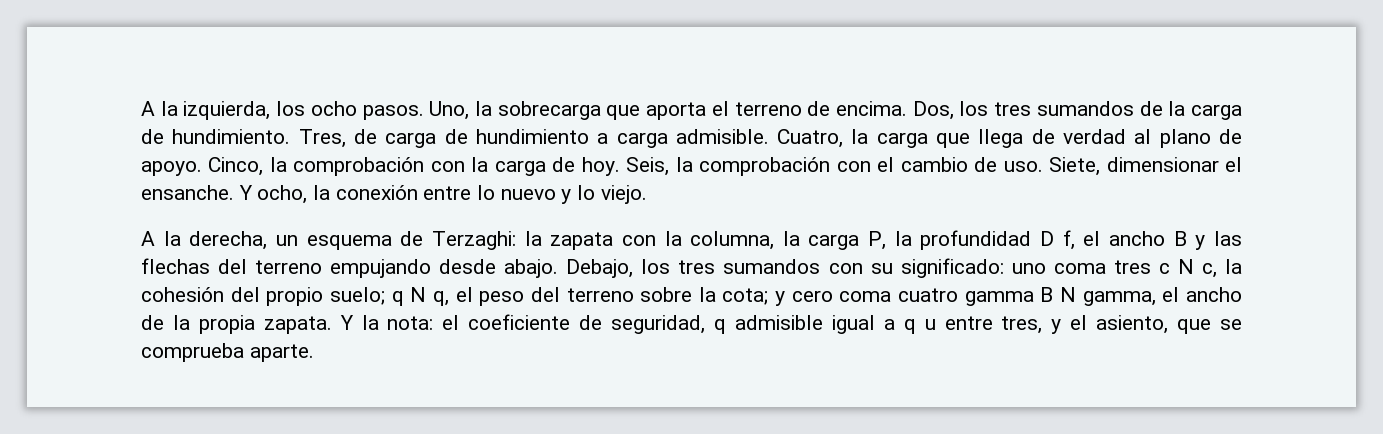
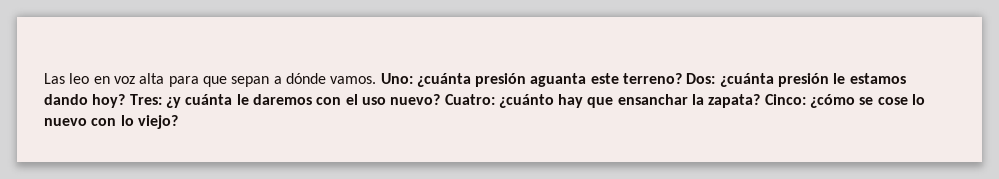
- A la izquierda, los ocho pasos. Uno, la sobrecarga que aporta el terreno de encima. Dos, los tres sumandos de la carga de hundimiento. Tres, de carga de hundimiento a carga admisible. Cuatro, la carga que llega de verdad al plano de apoyo. Cinco, la comprobación con la carga de hoy. Seis, la comprobación con el cambio de uso. Siete, dimensionar el ensanche. Y ocho, la conexión entre lo nuevo y lo viejo.
- A la derecha, un esquema de Terzaghi: la zapata con la columna, la carga P, la profundidad D f, el ancho B y las flechas del terreno empujando desde abajo. Debajo, los tres sumandos con su significado: uno coma tres c N c, la cohesión del propio suelo; q N q, el peso del terreno sobre la cota; y cero coma cuatro gamma B N gamma, el ancho de la propia zapata. Y la nota: el coeficiente de seguridad, q admisible igual a q u entre tres, y el asiento, que se comprueba aparte.
+ Las leo en voz alta para que sepan a dónde vamos. Uno: ¿cuánta presión aguanta este terreno? Dos: ¿cuánta presión le estamos dando hoy? Tres: ¿y cuánta le daremos con el uso nuevo? Cuatro: ¿cuánto hay que ensanchar la zapata? Cinco: ¿cómo se cose lo nuevo con lo viejo?

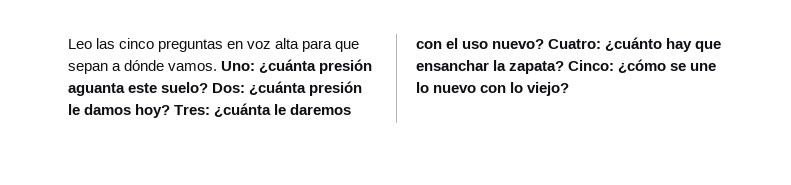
- Las leo en voz alta para que sepan a dónde vamos.
+ Leo las cinco preguntas en voz alta para que sepan a dónde vamos.
- Uno: ¿cuánta presión aguanta este terreno?
+ Uno: ¿cuánta presión aguanta este suelo?
- Dos: ¿cuánta presión le estamos dando hoy? Tres: ¿y cuánta le daremos con el uso nuevo?
+ Dos: ¿cuánta presión le damos hoy? Tres: ¿cuánta le daremos con el uso nuevo?
- Cinco: ¿cómo se cose lo nuevo con lo viejo?
+ Cinco: ¿cómo se une lo nuevo con lo viejo?

